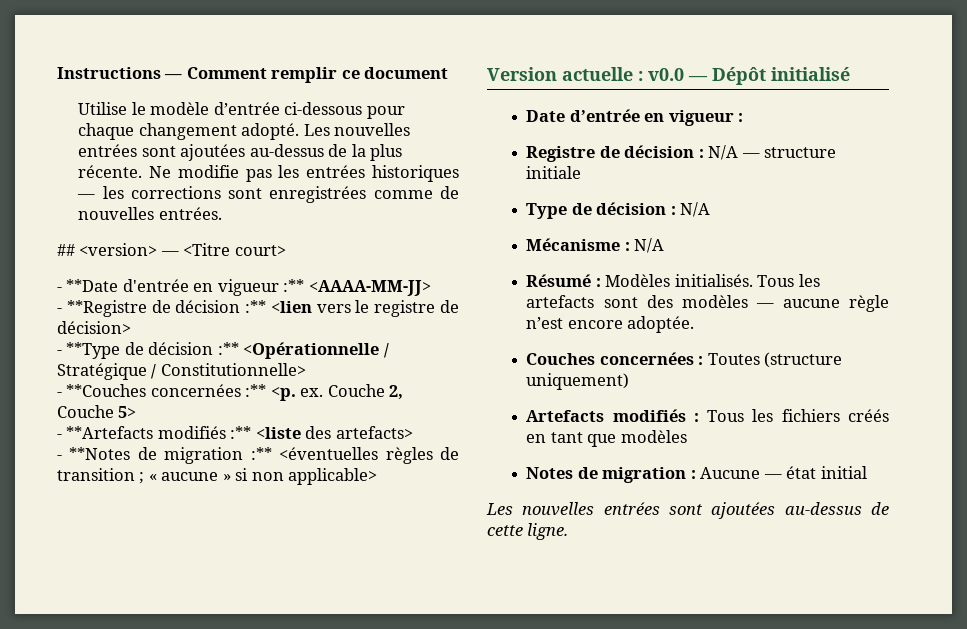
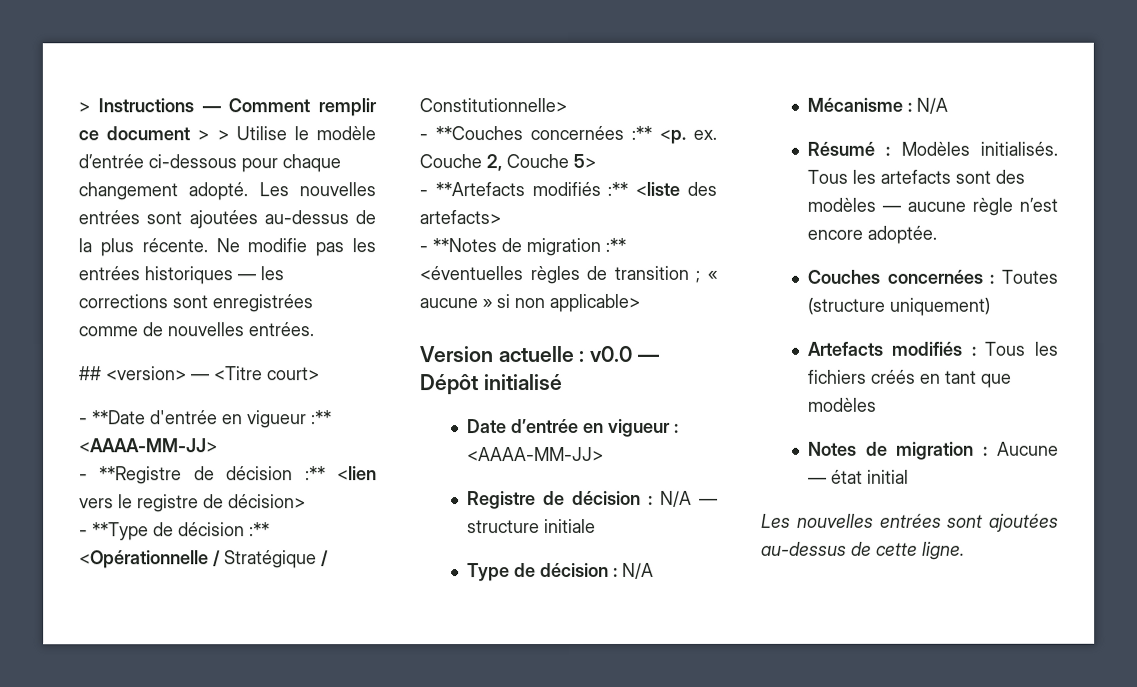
- Instructions — Comment remplir ce document
- Utilise le modèle d’entrée ci-dessous pour chaque changement adopté.
+ > Instructions — Comment remplir ce document > > Utilise le modèle d’entrée ci-dessous pour chaque changement adopté.
- Date d’entrée en vigueur :
+ Date d’entrée en vigueur : <AAAA-MM-JJ>

